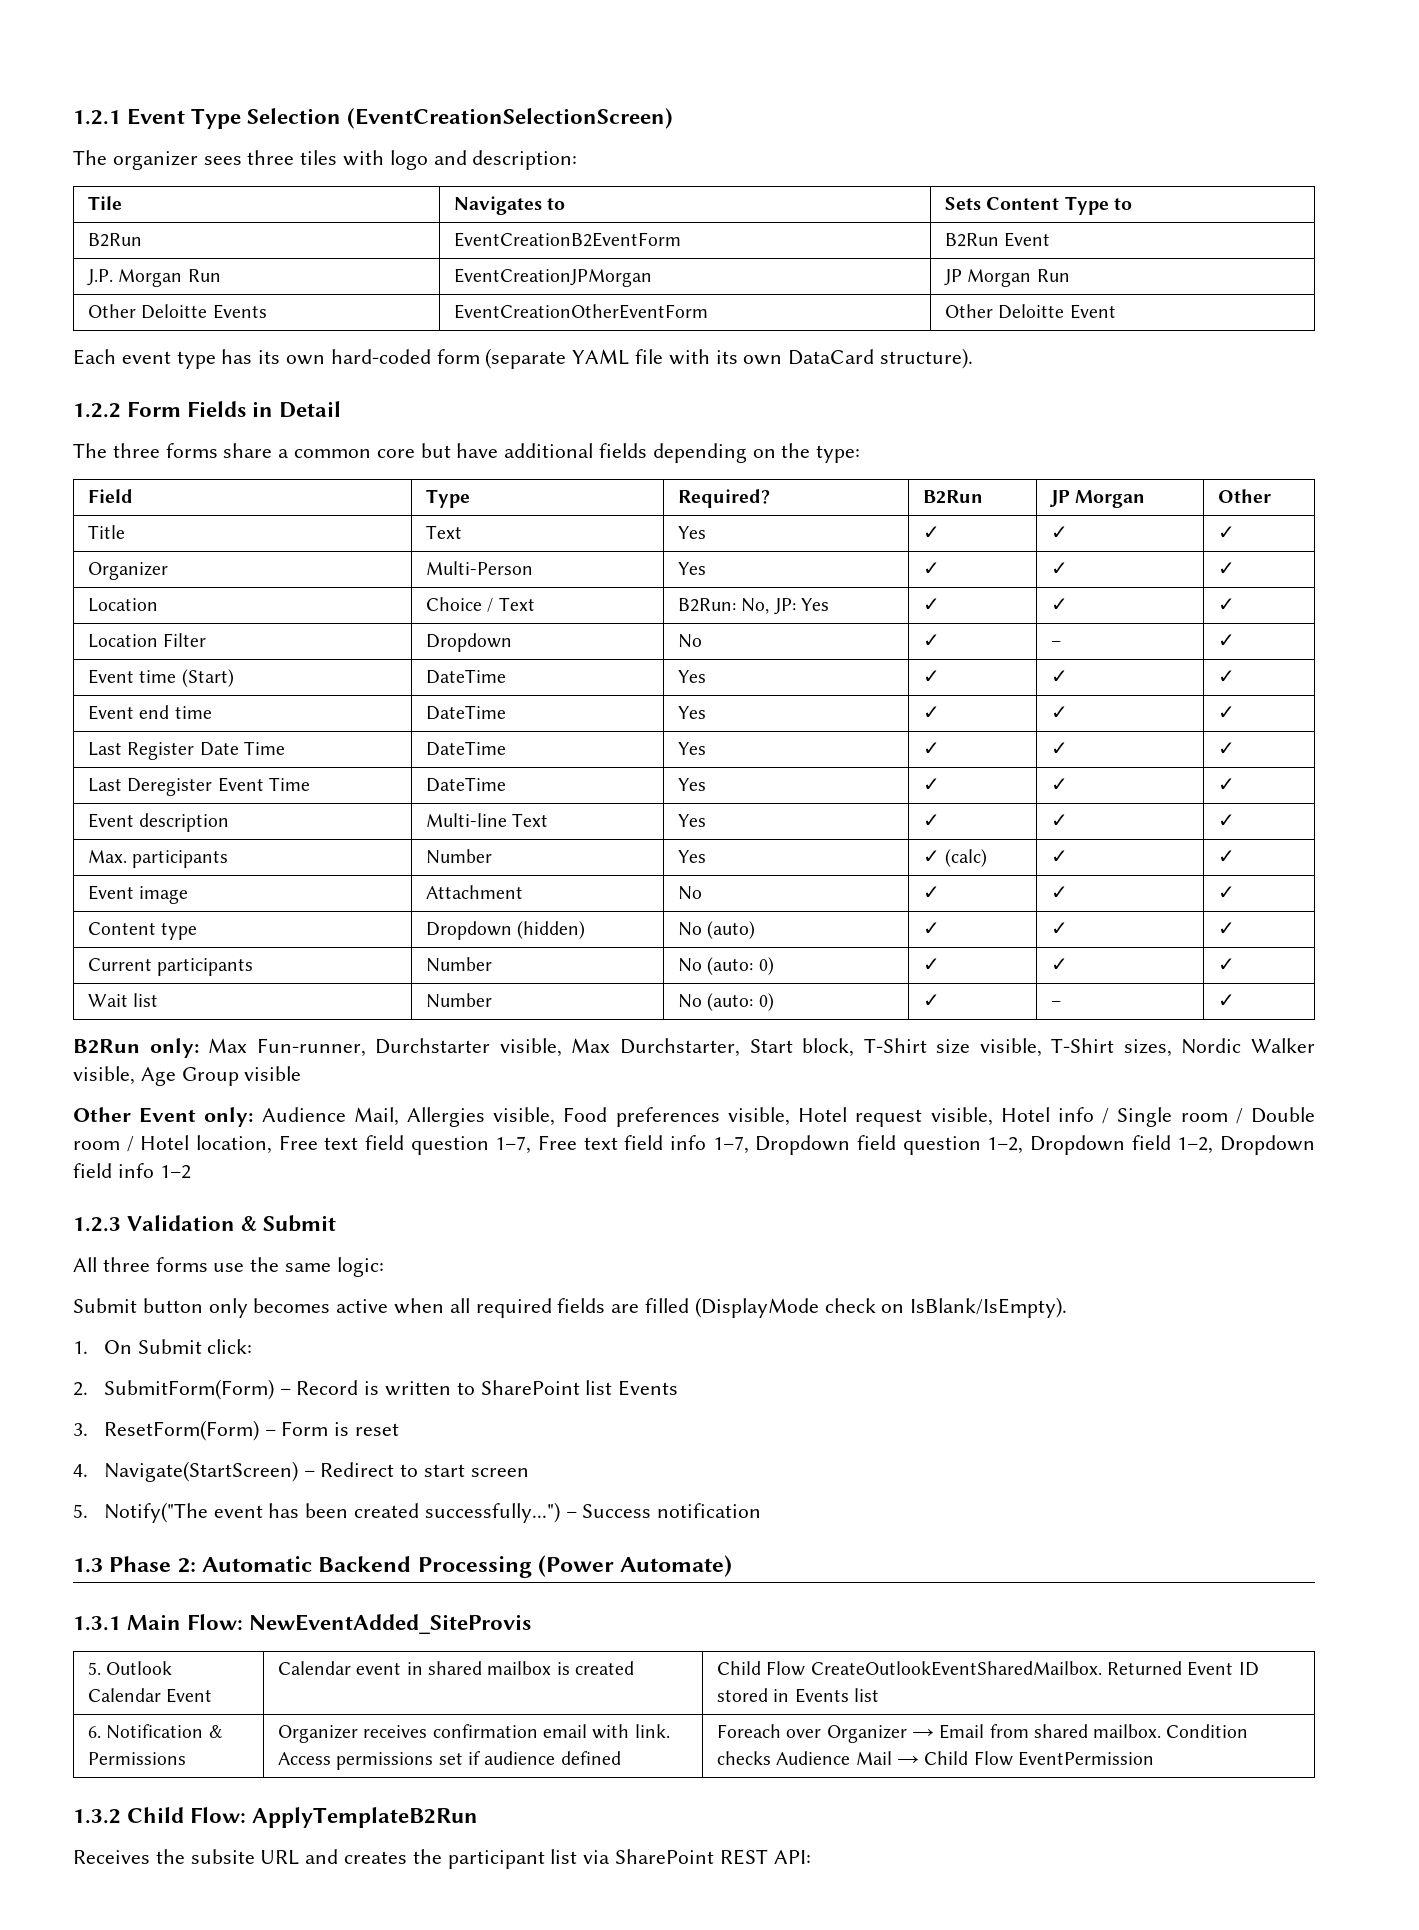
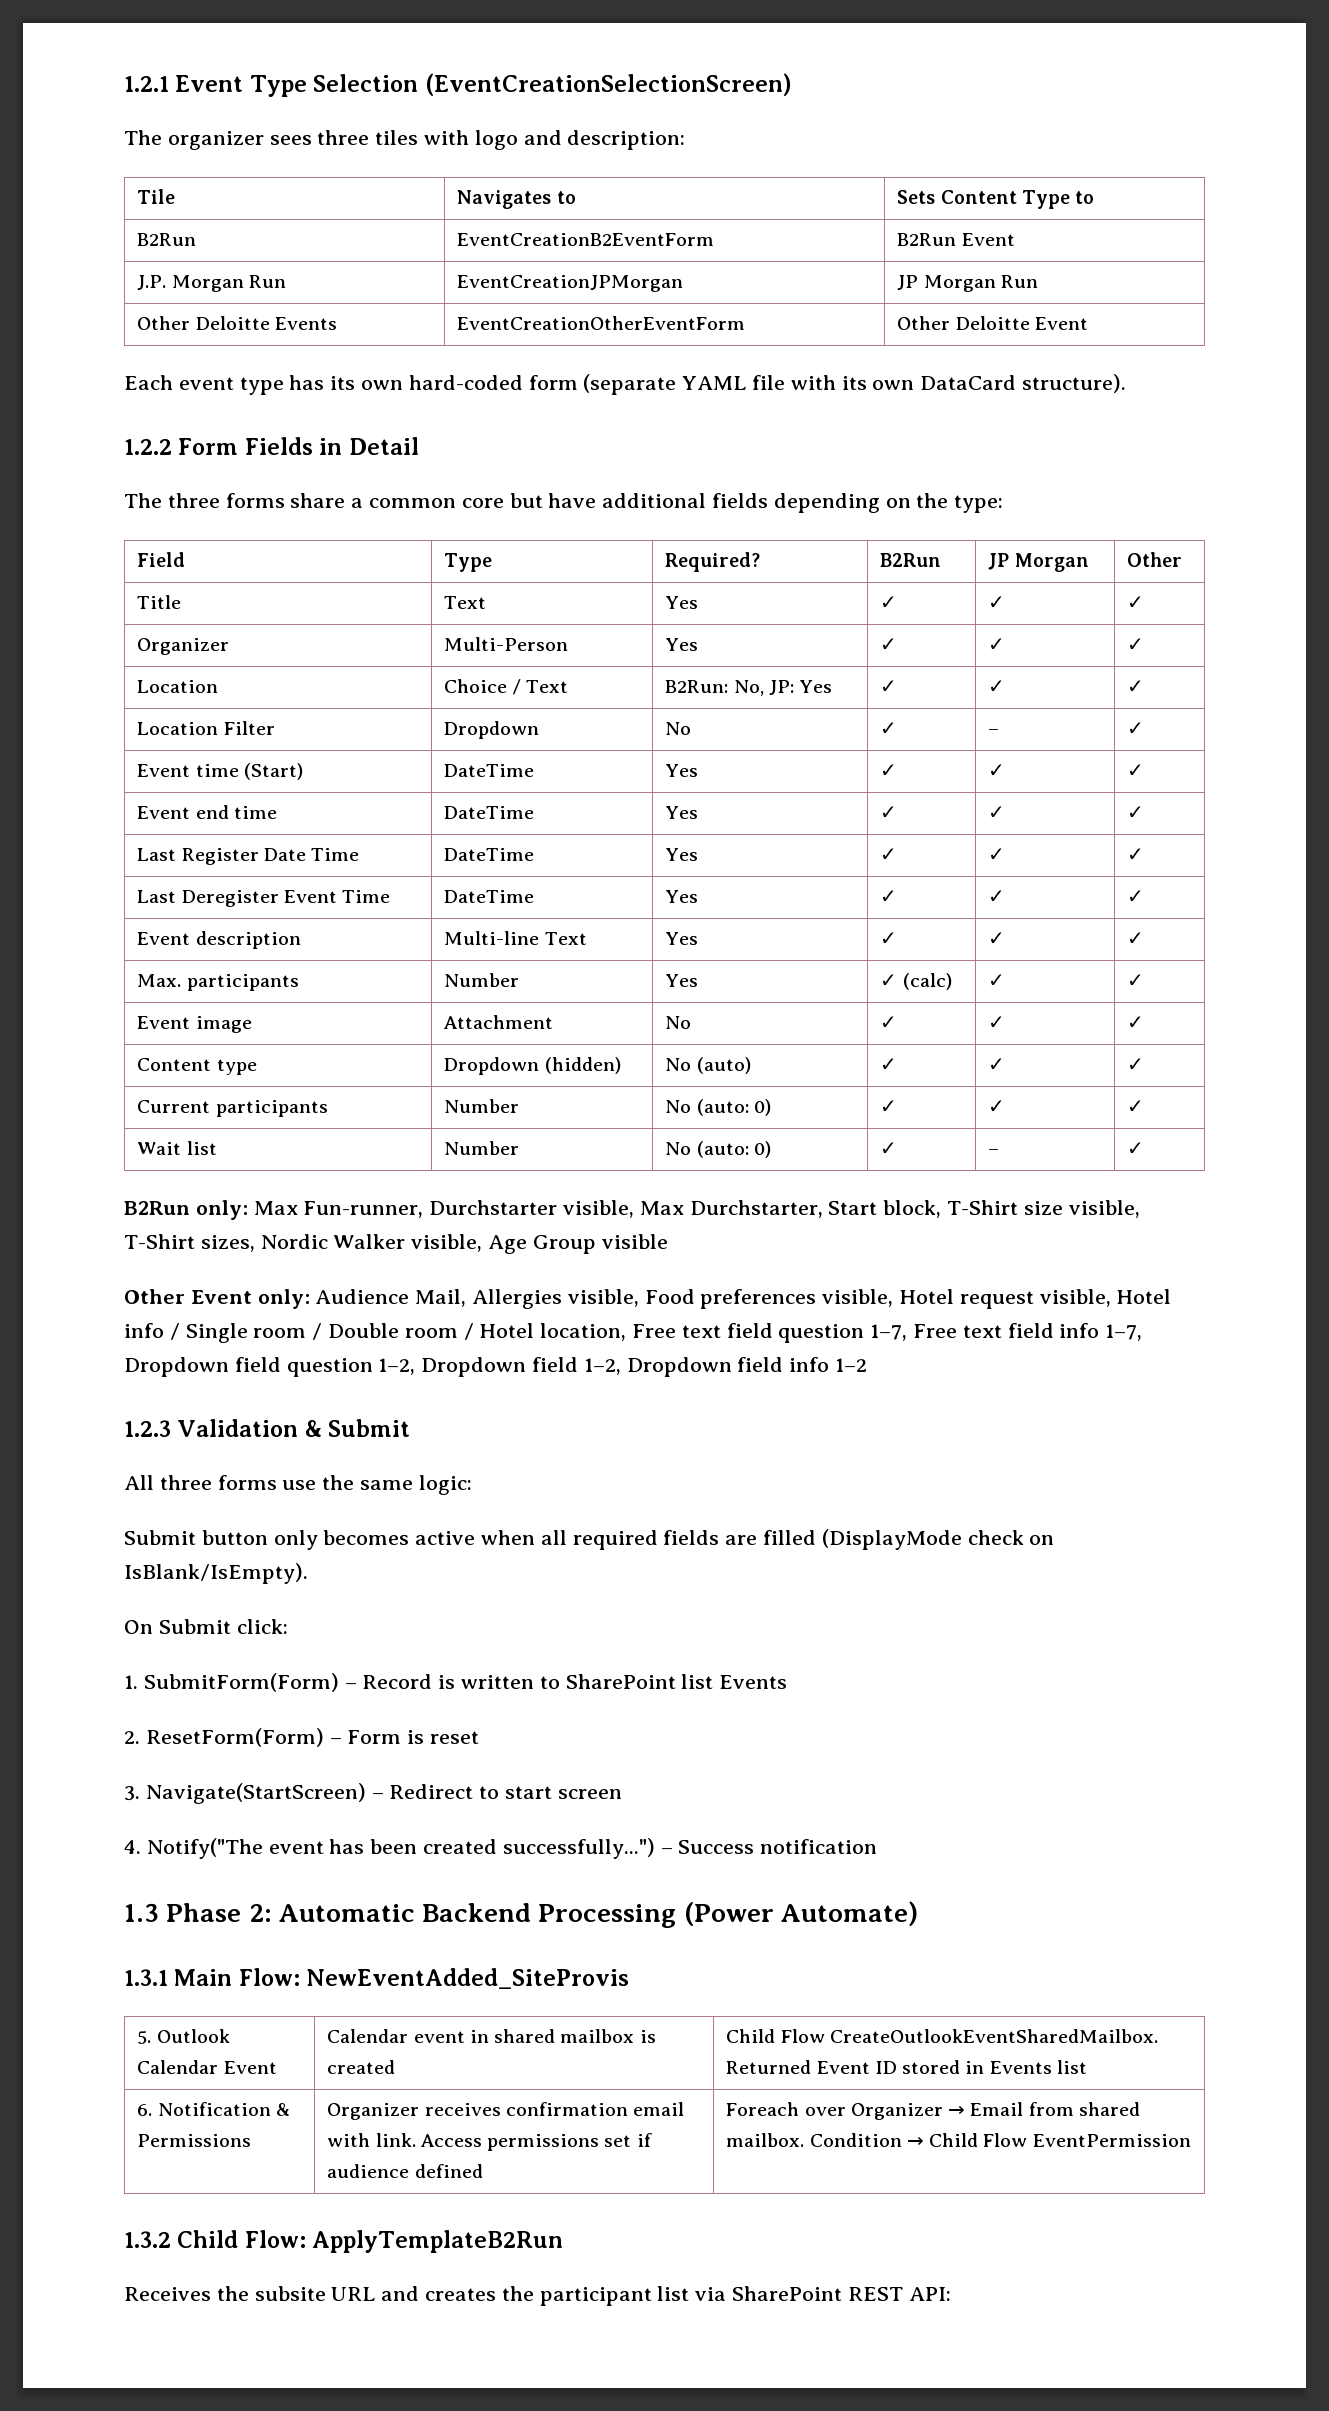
- 1. On Submit click:
+ On Submit click:
- 2. SubmitForm(Form) – Record is written to SharePoint list Events
+ 1. SubmitForm(Form) – Record is written to SharePoint list Events
- 3. ResetForm(Form) – Form is reset
+ 2. ResetForm(Form) – Form is reset
- 4. Navigate(StartScreen) – Redirect to start screen
+ 3. Navigate(StartScreen) – Redirect to start screen
- 5. Notify("The event has been created successfully...")
+ 4. Notify("The event has been created successfully...")
- 6. Notification & Permissions | Organizer receives confirmation email with link. Access permissions set if audience defined | Foreach over Organizer → Email from shared mailbox. Condition checks Audience Mail → Child Flow EventPermission
+ 6. Notification & Permissions | Organizer receives confirmation email with link. Access permissions set if audience defined | Foreach over Organizer → Email from shared mailbox. Condition → Child Flow EventPermission

